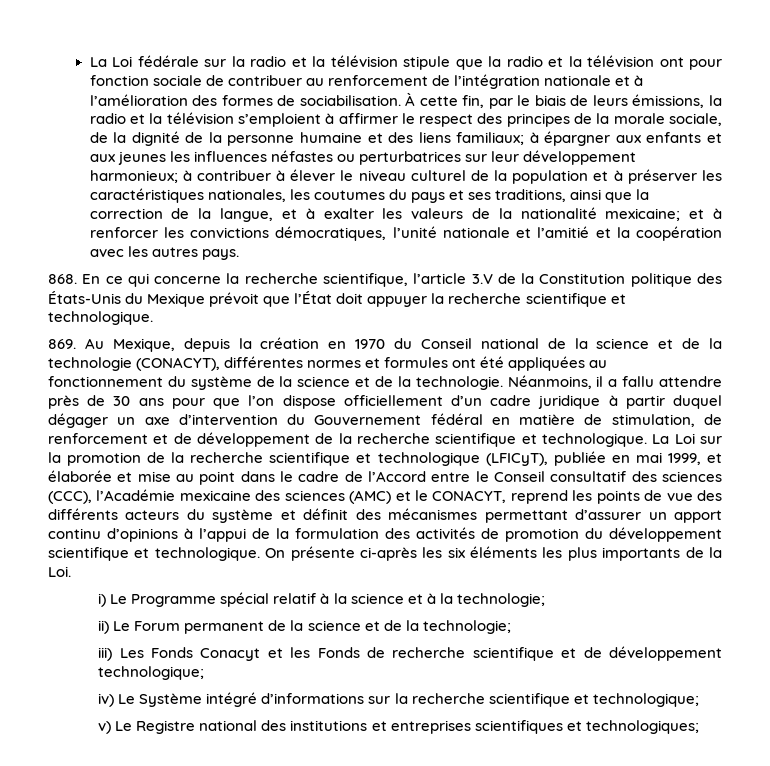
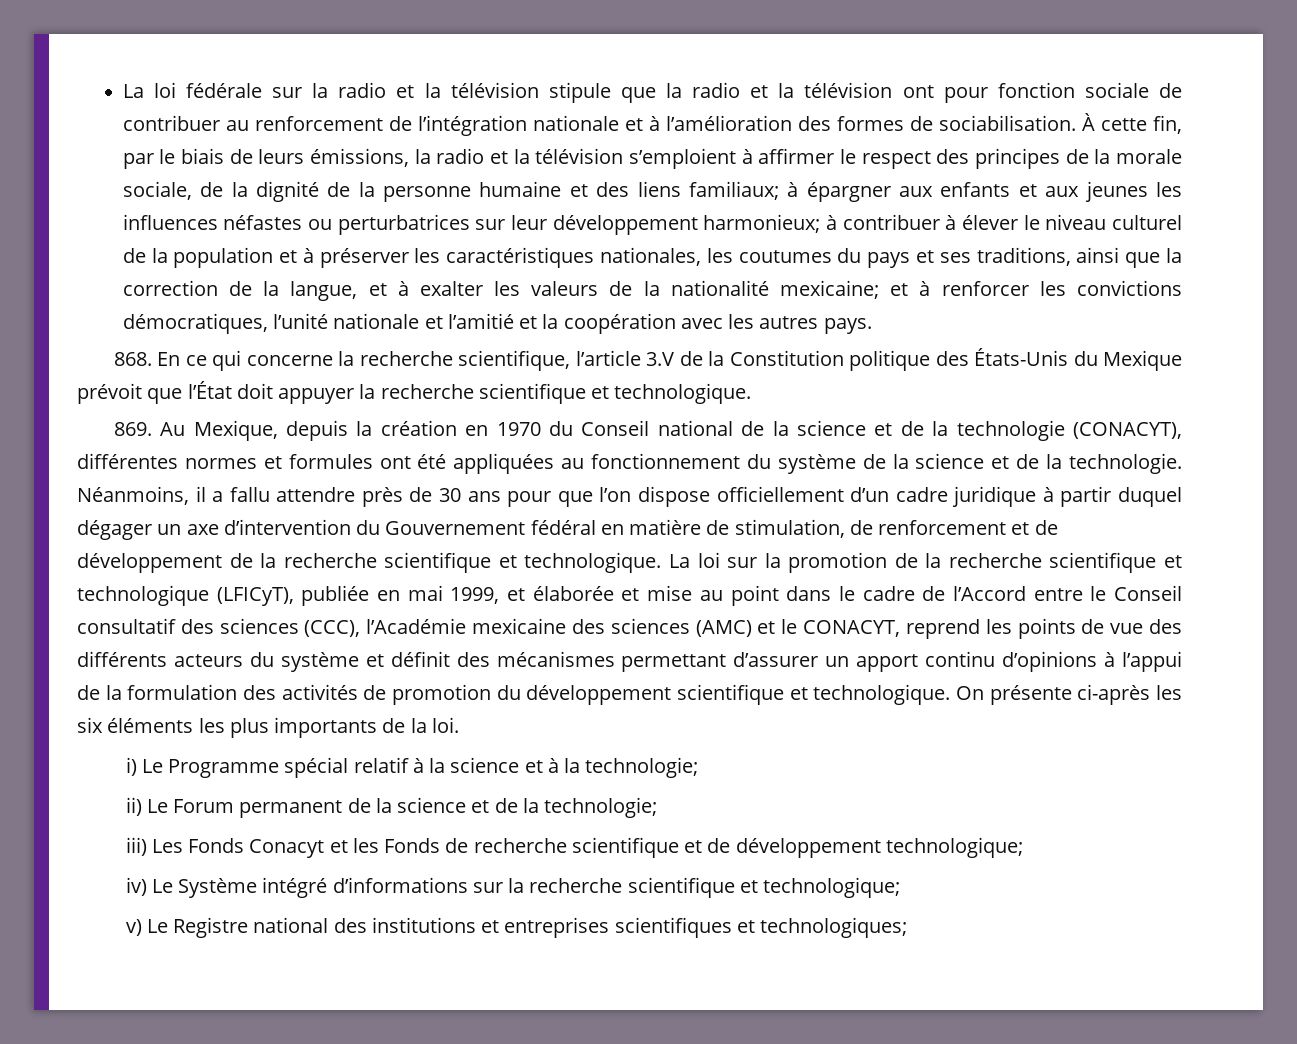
- La Loi fédérale sur la radio et la télévision stipule que la radio et la télévision ont pour fonction sociale de contribuer au renforcement de l’intégration nationale et à l’amélioration des formes de sociabilisation.
+ La loi fédérale sur la radio et la télévision stipule que la radio et la télévision ont pour fonction sociale de contribuer au renforcement de l’intégration nationale et à l’amélioration des formes de sociabilisation.
- La Loi sur la promotion de la recherche scientifique et technologique (LFICyT), publiée en mai 1999, et élaborée et mise au point dans le cadre de l’Accord entre le Conseil consultatif des sciences (CCC), l’Académie mexicaine des sciences (AMC) et le CONACYT, reprend les points de vue des différents acteurs du système et définit des mécanismes permettant d’assurer un apport continu d’opinions à l’appui de la formulation des activités de promotion du développement scientifique et technologique.
+ La loi sur la promotion de la recherche scientifique et technologique (LFICyT), publiée en mai 1999, et élaborée et mise au point dans le cadre de l’Accord entre le Conseil consultatif des sciences (CCC), l’Académie mexicaine des sciences (AMC) et le CONACYT, reprend les points de vue des différents acteurs du système et définit des mécanismes permettant d’assurer un apport continu d’opinions à l’appui de la formulation des activités de promotion du développement scientifique et technologique.
- On présente ci-après les six éléments les plus importants de la Loi.
+ On présente ci-après les six éléments les plus importants de la loi.

